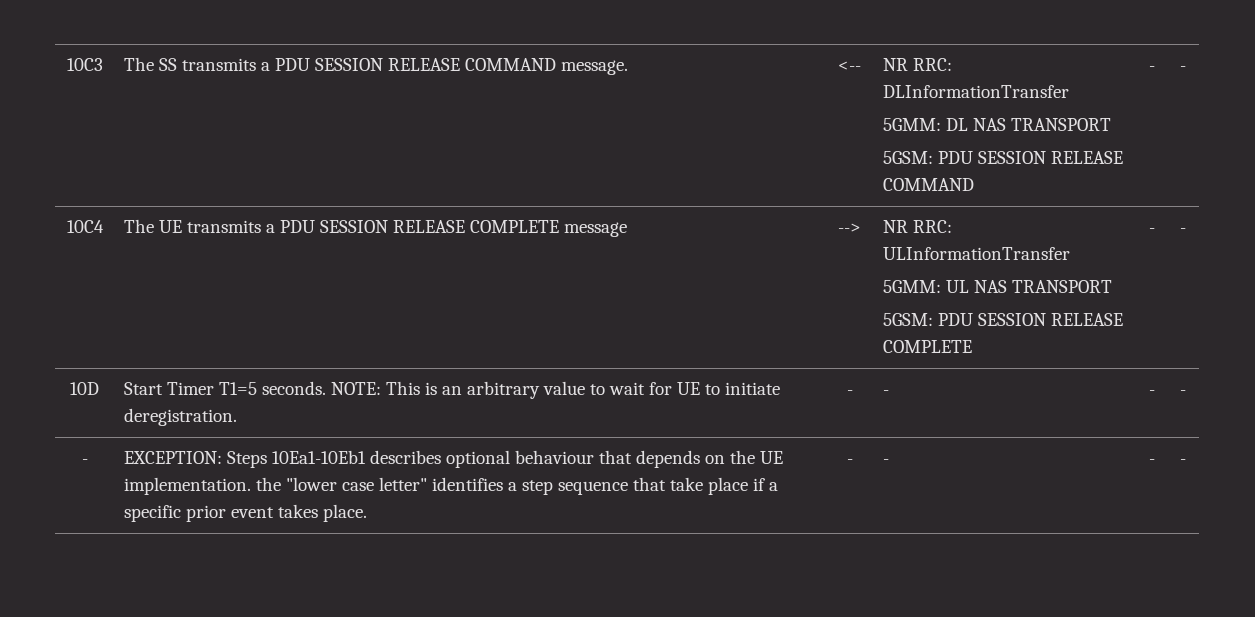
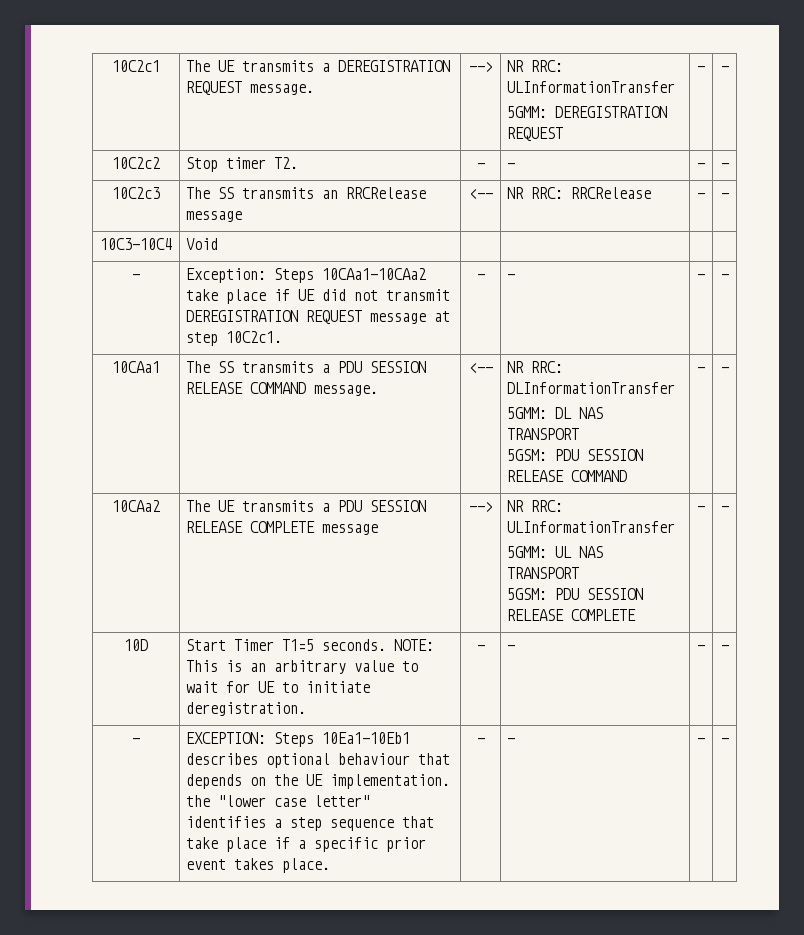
- 10C3 | The SS transmits a PDU SESSION RELEASE COMMAND message. | <-- | NR RRC: DLInformationTransfer
+ 10C2c1 | The UE transmits a DEREGISTRATION REQUEST message. | --> | NR RRC: ULInformationTransfer
+ 5GMM: DEREGISTRATION REQUEST | - | -
+ 10C2c2 | Stop timer T2. | - | - | - | -
+ 10C2c3 | The SS transmits an RRCRelease message | <-- | NR RRC: RRCRelease | - | -
+ 10C3-10C4 | Void | | | |
+ - | Exception: Steps 10CAa1-10CAa2 take place if UE did not transmit DEREGISTRATION REQUEST message at step 10C2c1. | - | - | - | -
+ 10CAa1 | The SS transmits a PDU SESSION RELEASE COMMAND message. | <-- | NR RRC: DLInformationTransfer
- 10C4 | The UE transmits a PDU SESSION RELEASE COMPLETE message | --> | NR RRC: ULInformationTransfer
+ 10CAa2 | The UE transmits a PDU SESSION RELEASE COMPLETE message | --> | NR RRC: ULInformationTransfer

